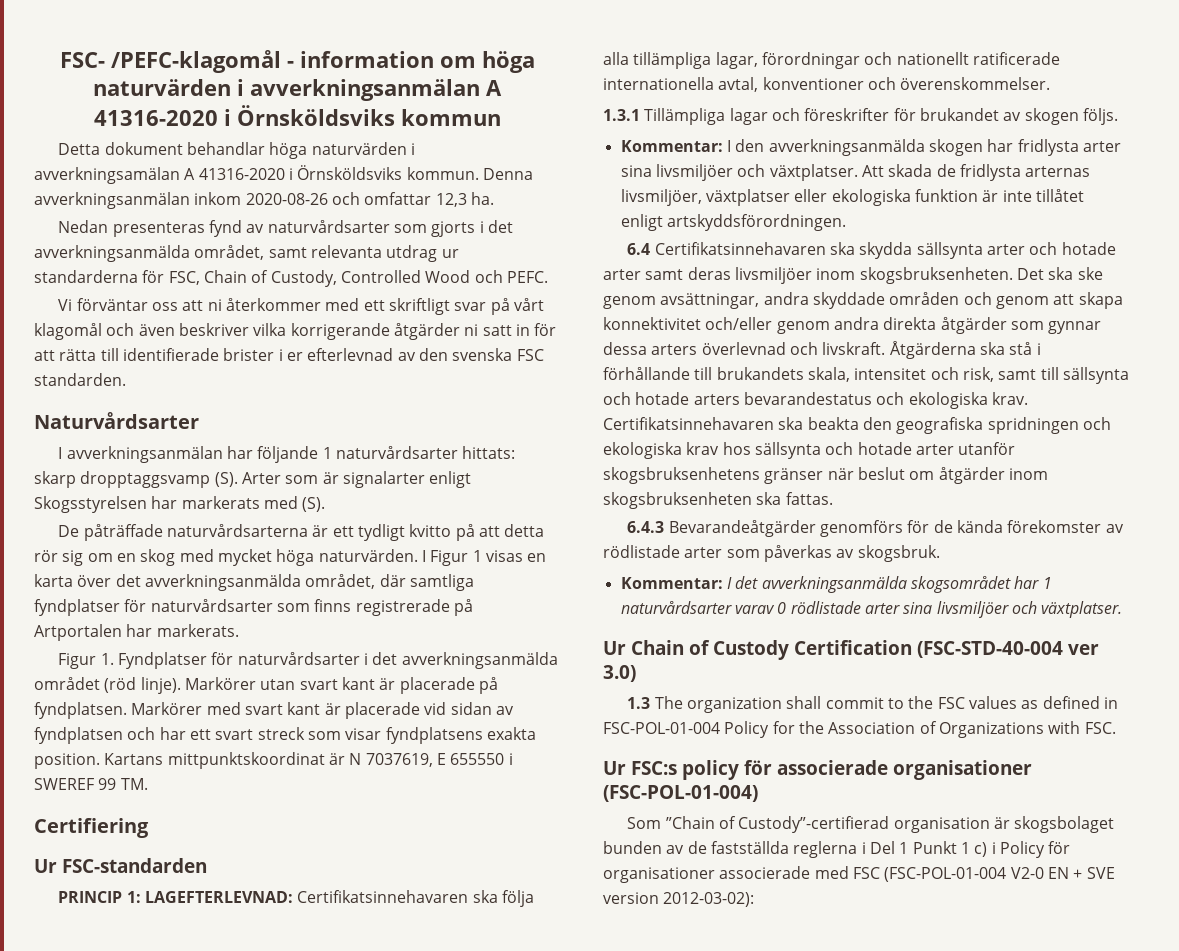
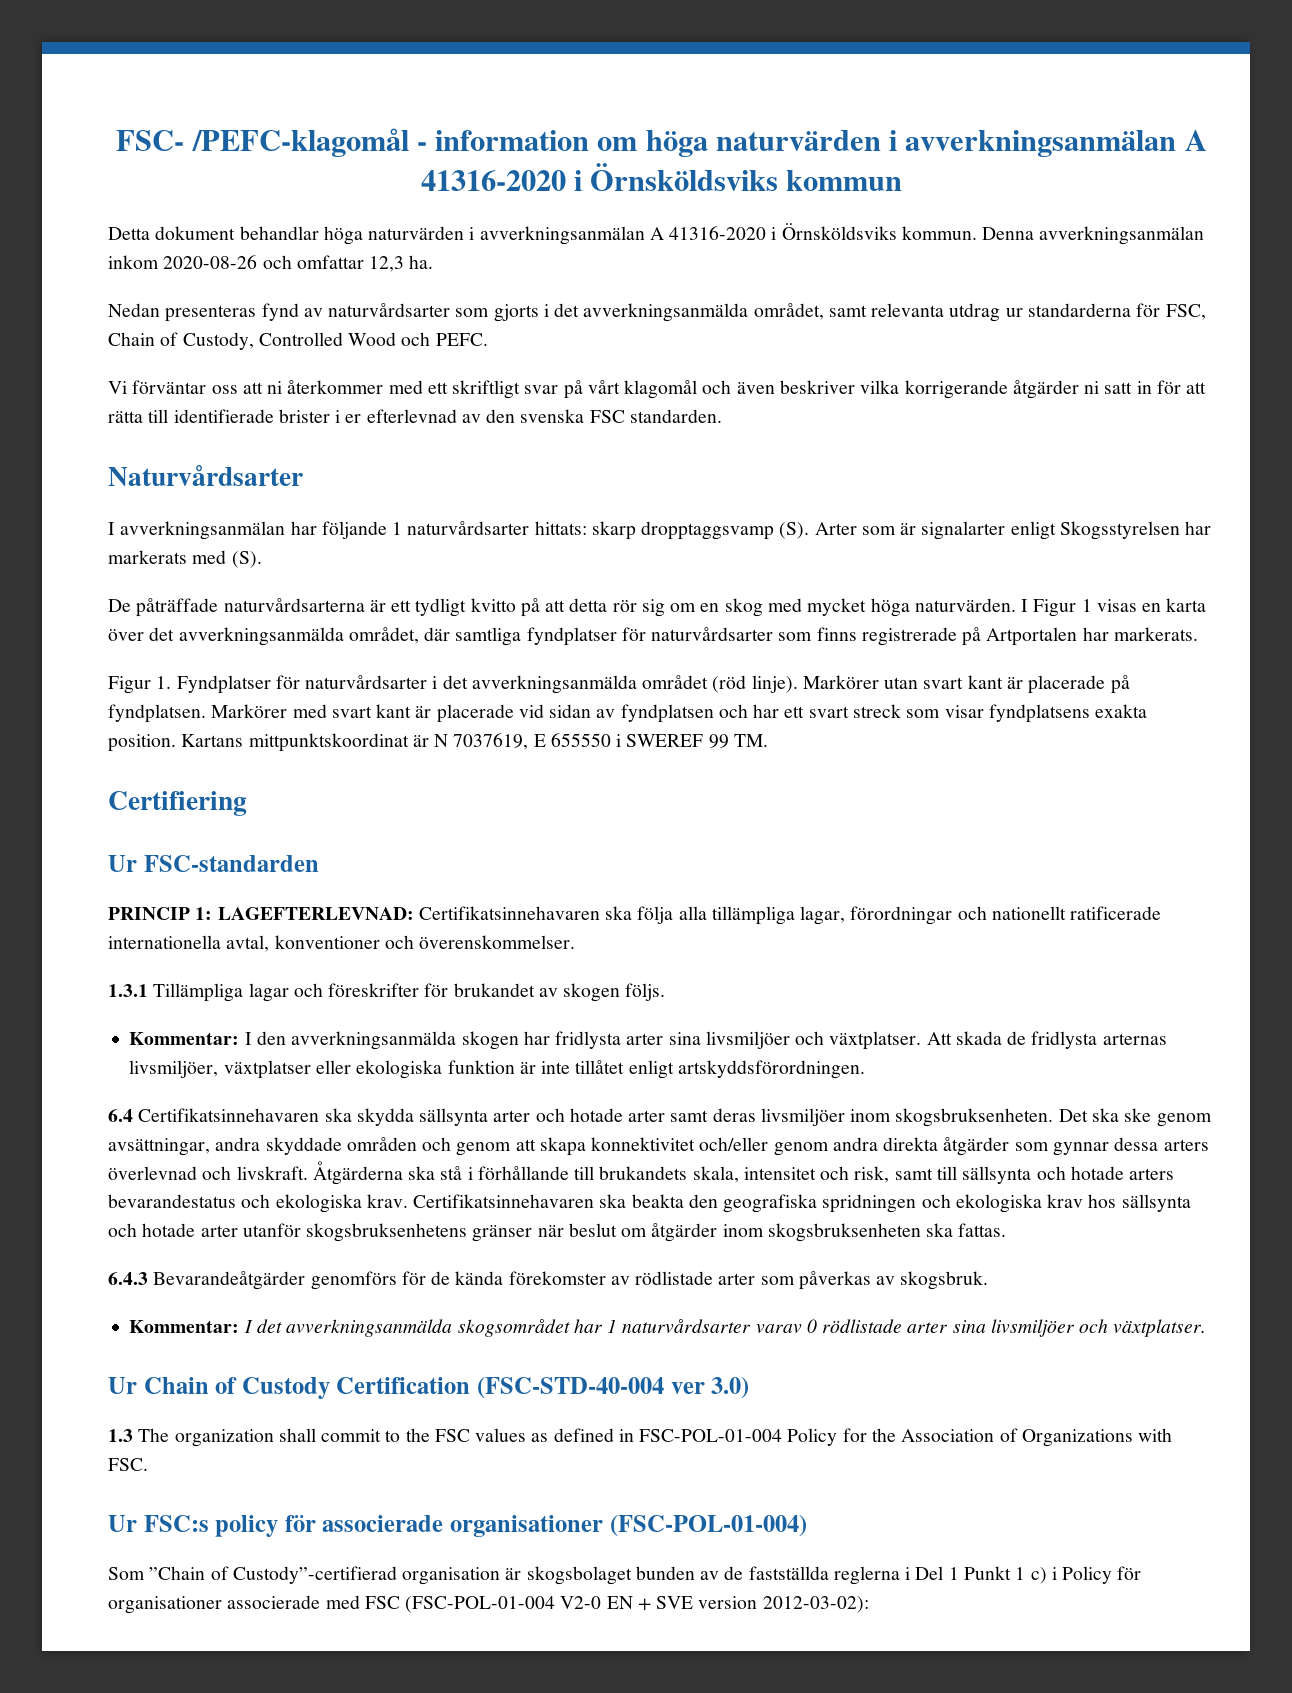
- Detta dokument behandlar höga naturvärden i avverkningsamälan A 41316-2020 i Örnsköldsviks kommun.
+ Detta dokument behandlar höga naturvärden i avverkningsanmälan A 41316-2020 i Örnsköldsviks kommun.

